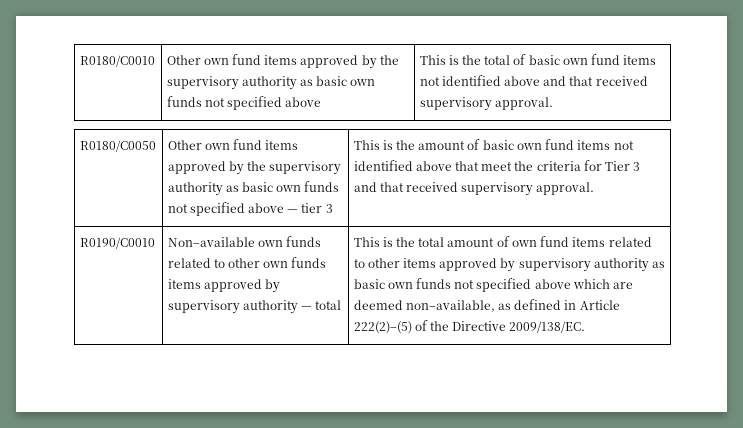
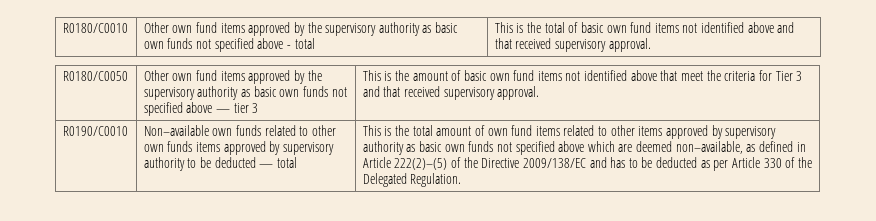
- R0180/C0010 | Other own fund items approved by the supervisory authority as basic own funds not specified above | This is the total of basic own fund items not identified above and that received supervisory approval.
+ R0180/C0010 | Other own fund items approved by the supervisory authority as basic own funds not specified above - total | This is the total of basic own fund items not identified above and that received supervisory approval.
- Non–available own funds related to other own funds items approved by supervisory authority — total
+ Non–available own funds related to other own funds items approved by supervisory authority to be deducted — total
- This is the total amount of own fund items related to other items approved by supervisory authority as basic own funds not specified above which are deemed non–available, as defined in Article 222(2)–(5) of the Directive 2009/138/EC.
+ This is the total amount of own fund items related to other items approved by supervisory authority as basic own funds not specified above which are deemed non–available, as defined in Article 222(2)–(5) of the Directive 2009/138/EC and has to be deducted as per Article 330 of the Delegated Regulation.

